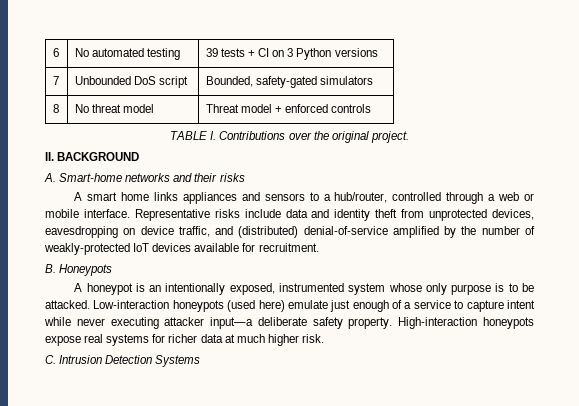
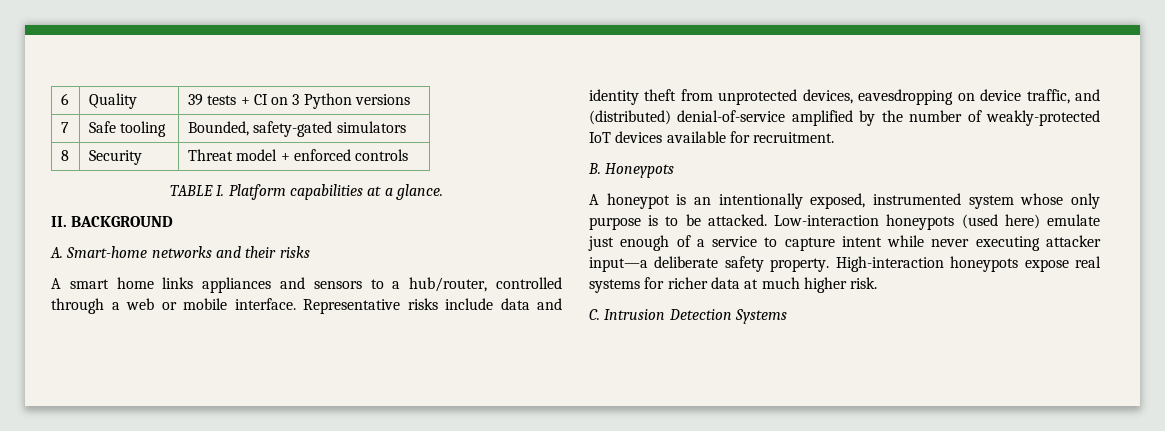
- 6 | No automated testing | 39 tests + CI on 3 Python versions
+ 6 | Quality | 39 tests + CI on 3 Python versions
- 7 | Unbounded DoS script | Bounded, safety-gated simulators
+ 7 | Safe tooling | Bounded, safety-gated simulators
- 8 | No threat model | Threat model + enforced controls
+ 8 | Security | Threat model + enforced controls
- TABLE I. Contributions over the original project.
+ TABLE I. Platform capabilities at a glance.

